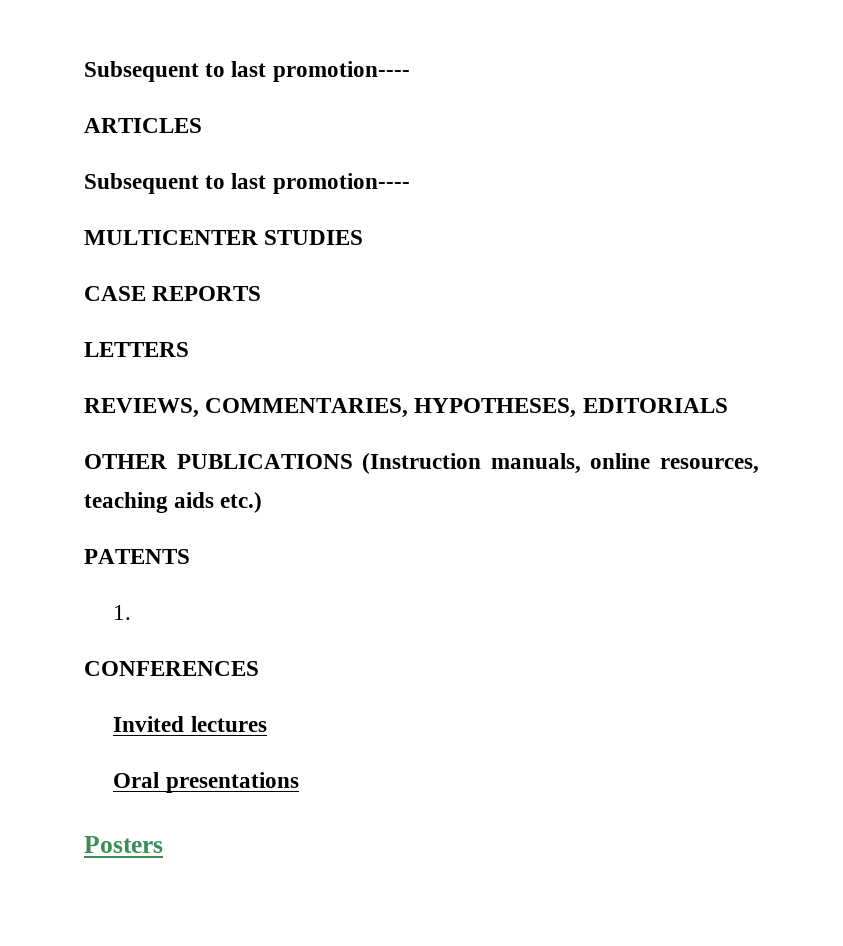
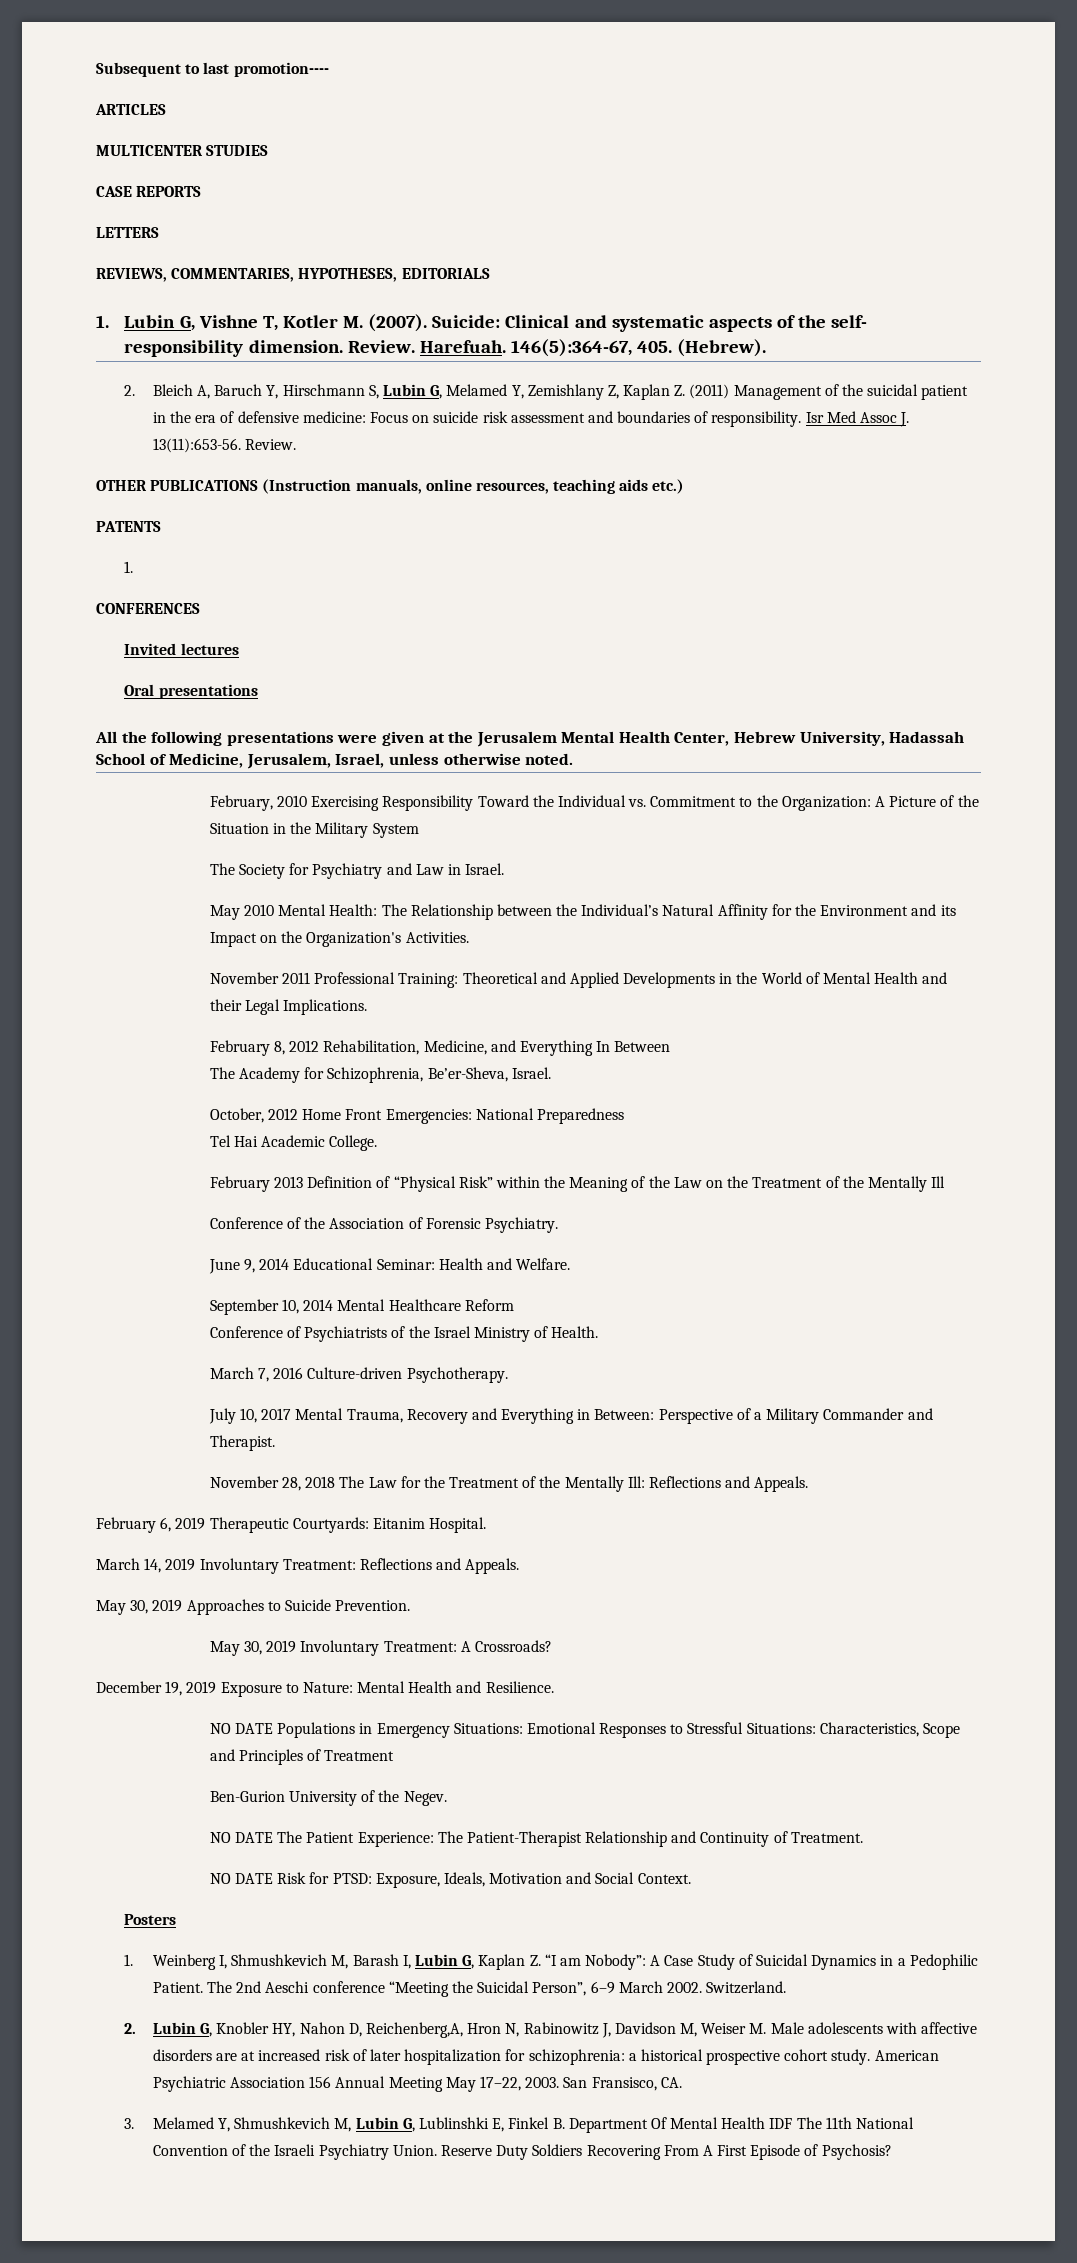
  ARTICLES
- Subsequent to last promotion----
+ 1. Lubin G, Vishne T, Kotler M. (2007). Suicide: Clinical and systematic aspects of the self- responsibility dimension. Review. Harefuah. 146(5):364-67, 405. (Hebrew).
+ 2. Bleich A, Baruch Y, Hirschmann S, Lubin G, Melamed Y, Zemishlany Z, Kaplan Z. (2011) Management of the suicidal patient in the era of defensive medicine: Focus on suicide risk assessment and boundaries of responsibility. Isr Med Assoc J. 13(11):653-56. Review.
+ All the following presentations were given at the Jerusalem Mental Health Center, Hebrew University, Hadassah School of Medicine, Jerusalem, Israel, unless otherwise noted.
+ February, 2010 Exercising Responsibility Toward the Individual vs. Commitment to the Organization: A Picture of the Situation in the Military System
+ The Society for Psychiatry and Law in Israel.
+ May 2010 Mental Health: The Relationship between the Individual’s Natural Affinity for the Environment and its Impact on the Organization's Activities.
+ November 2011 Professional Training: Theoretical and Applied Developments in the World of Mental Health and their Legal Implications.
+ February 8, 2012 Rehabilitation, Medicine, and Everything In Between
+ The Academy for Schizophrenia, Be’er-Sheva, Israel.
+ October, 2012 Home Front Emergencies: National Preparedness
+ Tel Hai Academic College.
+ February 2013 Definition of “Physical Risk” within the Meaning of the Law on the Treatment of the Mentally Ill
+ Conference of the Association of Forensic Psychiatry.
+ June 9, 2014 Educational Seminar: Health and Welfare.
+ September 10, 2014 Mental Healthcare Reform
+ Conference of Psychiatrists of the Israel Ministry of Health.
+ March 7, 2016 Culture-driven Psychotherapy.
+ July 10, 2017 Mental Trauma, Recovery and Everything in Between: Perspective of a Military Commander and Therapist.
+ November 28, 2018 The Law for the Treatment of the Mentally Ill: Reflections and Appeals.
+ February 6, 2019 Therapeutic Courtyards: Eitanim Hospital.
+ March 14, 2019 Involuntary Treatment: Reflections and Appeals.
+ May 30, 2019 Approaches to Suicide Prevention.
+ May 30, 2019 Involuntary Treatment: A Crossroads?
+ December 19, 2019 Exposure to Nature: Mental Health and Resilience.
+ NO DATE Populations in Emergency Situations: Emotional Responses to Stressful Situations: Characteristics, Scope and Principles of Treatment
+ Ben-Gurion University of the Negev.
+ NO DATE The Patient Experience: The Patient-Therapist Relationship and Continuity of Treatment.
+ NO DATE Risk for PTSD: Exposure, Ideals, Motivation and Social Context.
  Posters
+ 1. Weinberg I, Shmushkevich M, Barash I, Lubin G, Kaplan Z. “I am Nobody”: A Case Study of Suicidal Dynamics in a Pedophilic Patient. The 2nd Aeschi conference “Meeting the Suicidal Person”, 6–9 March 2002. Switzerland.
+ 2. Lubin G, Knobler HY, Nahon D, Reichenberg,A, Hron N, Rabinowitz J, Davidson M, Weiser M. Male adolescents with affective disorders are at increased risk of later hospitalization for schizophrenia: a historical prospective cohort study. American Psychiatric Association 156 Annual Meeting May 17–22, 2003. San Fransisco, CA.
+ 3. Melamed Y, Shmushkevich M, Lubin G, Lublinshki E, Finkel B. Department Of Mental Health IDF The 11th National Convention of the Israeli Psychiatry Union. Reserve Duty Soldiers Recovering From A First Episode of Psychosis?

